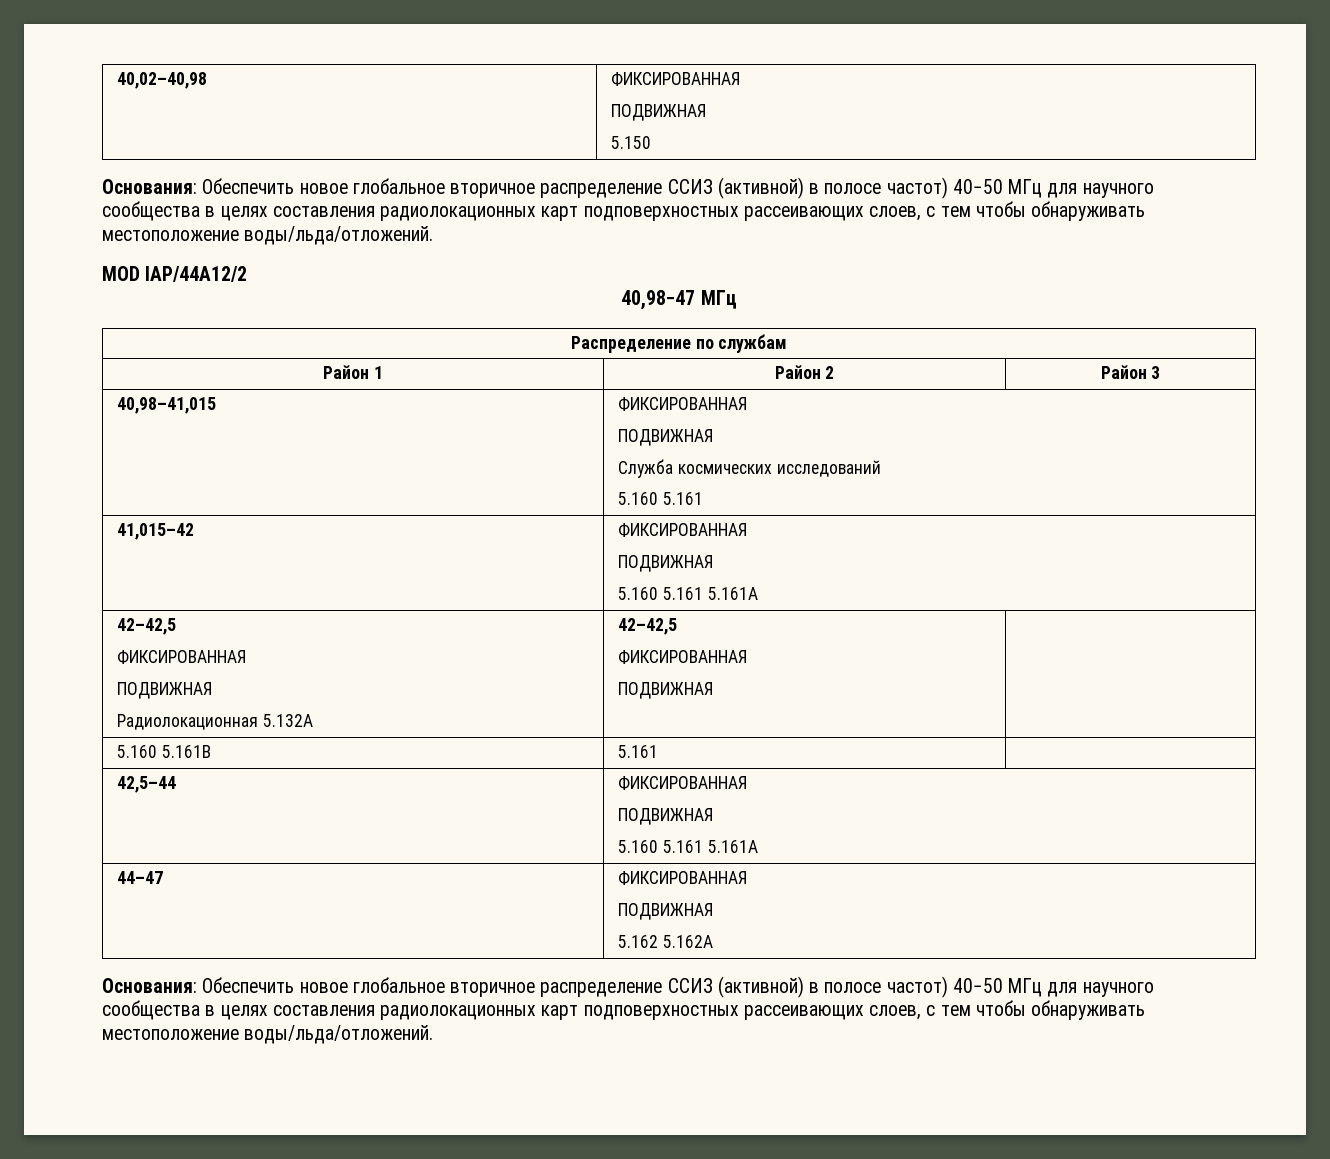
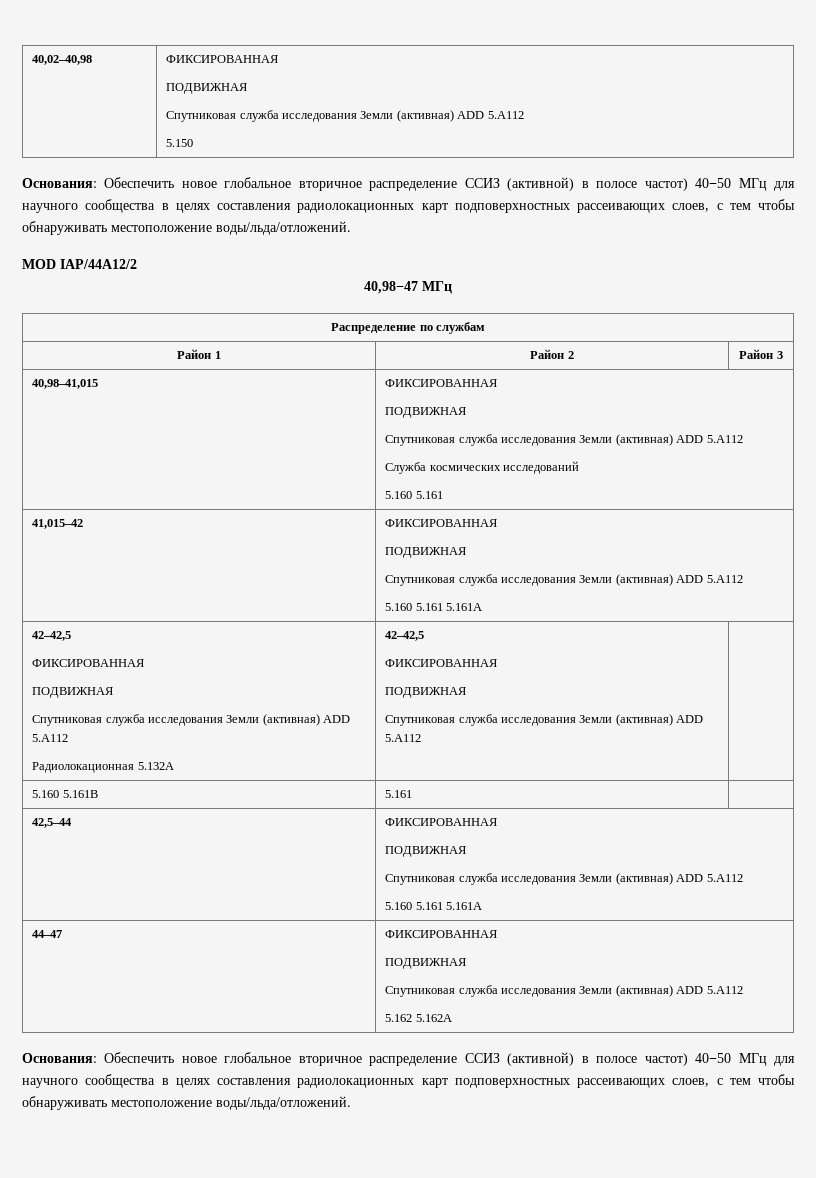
  40,02–40,98 | ФИКСИРОВАННАЯ
  ПОДВИЖНАЯ
+ Спутниковая служба исследования Земли (активная) ADD 5.A112
  40,98–41,015 | ФИКСИРОВАННАЯ
  ПОДВИЖНАЯ
+ Спутниковая служба исследования Земли (активная) ADD 5.A112
  41,015–42 | ФИКСИРОВАННАЯ
  ПОДВИЖНАЯ
+ Спутниковая служба исследования Земли (активная) ADD 5.A112
  5.160 5.161 5.161A
  42–42,5
  ФИКСИРОВАННАЯ
  ПОДВИЖНАЯ
+ Спутниковая служба исследования Земли (активная) ADD 5.A112
  Радиолокационная 5.132А | 42–42,5
  ФИКСИРОВАННАЯ
- ПОДВИЖНАЯ |
+ ПОДВИЖНАЯ
+ Спутниковая служба исследования Земли (активная) ADD 5.A112 |
  42,5–44 | ФИКСИРОВАННАЯ
  ПОДВИЖНАЯ
+ Спутниковая служба исследования Земли (активная) ADD 5.A112
  44–47 | ФИКСИРОВАННАЯ
  ПОДВИЖНАЯ
+ Спутниковая служба исследования Земли (активная) ADD 5.A112

